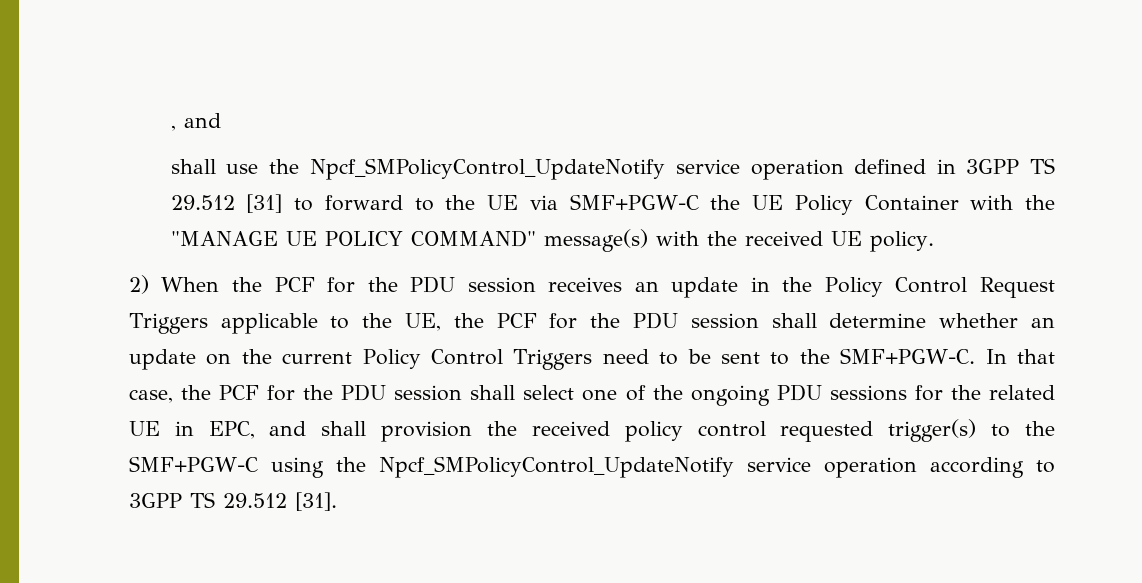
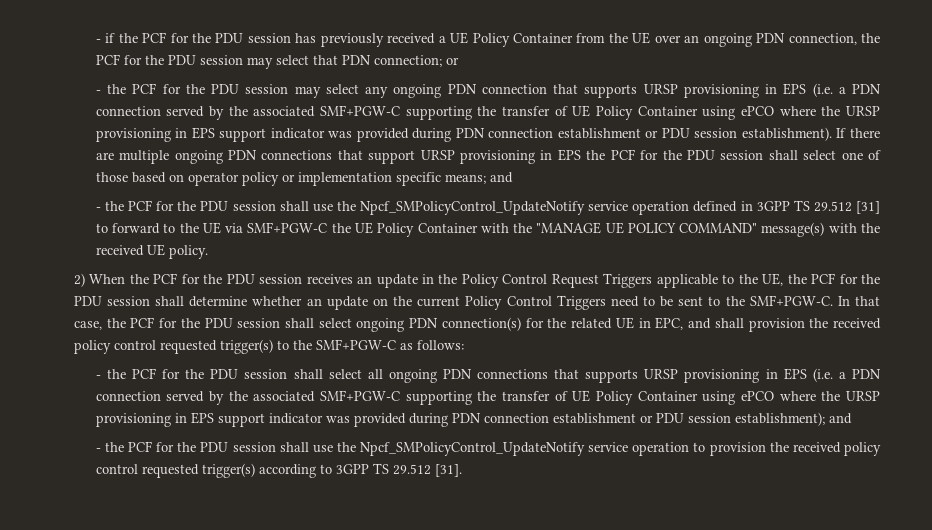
- , and
- shall use the Npcf_SMPolicyControl_UpdateNotify service operation defined in 3GPP TS 29.512 [31] to forward to the UE via SMF+PGW-C the UE Policy Container with the "MANAGE UE POLICY COMMAND" message(s) with the received UE policy.
+ - if the PCF for the PDU session has previously received a UE Policy Container from the UE over an ongoing PDN connection, the PCF for the PDU session may select that PDN connection; or
+ - the PCF for the PDU session may select any ongoing PDN connection that supports URSP provisioning in EPS (i.e. a PDN connection served by the associated SMF+PGW-C supporting the transfer of UE Policy Container using ePCO where the URSP provisioning in EPS support indicator was provided during PDN connection establishment or PDU session establishment). If there are multiple ongoing PDN connections that support URSP provisioning in EPS the PCF for the PDU session shall select one of those based on operator policy or implementation specific means; and
+ - the PCF for the PDU session shall use the Npcf_SMPolicyControl_UpdateNotify service operation defined in 3GPP TS 29.512 [31] to forward to the UE via SMF+PGW-C the UE Policy Container with the "MANAGE UE POLICY COMMAND" message(s) with the received UE policy.
- In that case, the PCF for the PDU session shall select one of the ongoing PDU sessions for the related UE in EPC, and shall provision the received policy control requested trigger(s) to the SMF+PGW-C using the Npcf_SMPolicyControl_UpdateNotify service operation according to 3GPP TS 29.512 [31].
+ In that case, the PCF for the PDU session shall select ongoing PDN connection(s) for the related UE in EPC, and shall provision the received policy control requested trigger(s) to the SMF+PGW-C as follows:
+ - the PCF for the PDU session shall select all ongoing PDN connections that supports URSP provisioning in EPS (i.e. a PDN connection served by the associated SMF+PGW-C supporting the transfer of UE Policy Container using ePCO where the URSP provisioning in EPS support indicator was provided during PDN connection establishment or PDU session establishment); and
+ - the PCF for the PDU session shall use the Npcf_SMPolicyControl_UpdateNotify service operation to provision the received policy control requested trigger(s) according to 3GPP TS 29.512 [31].

